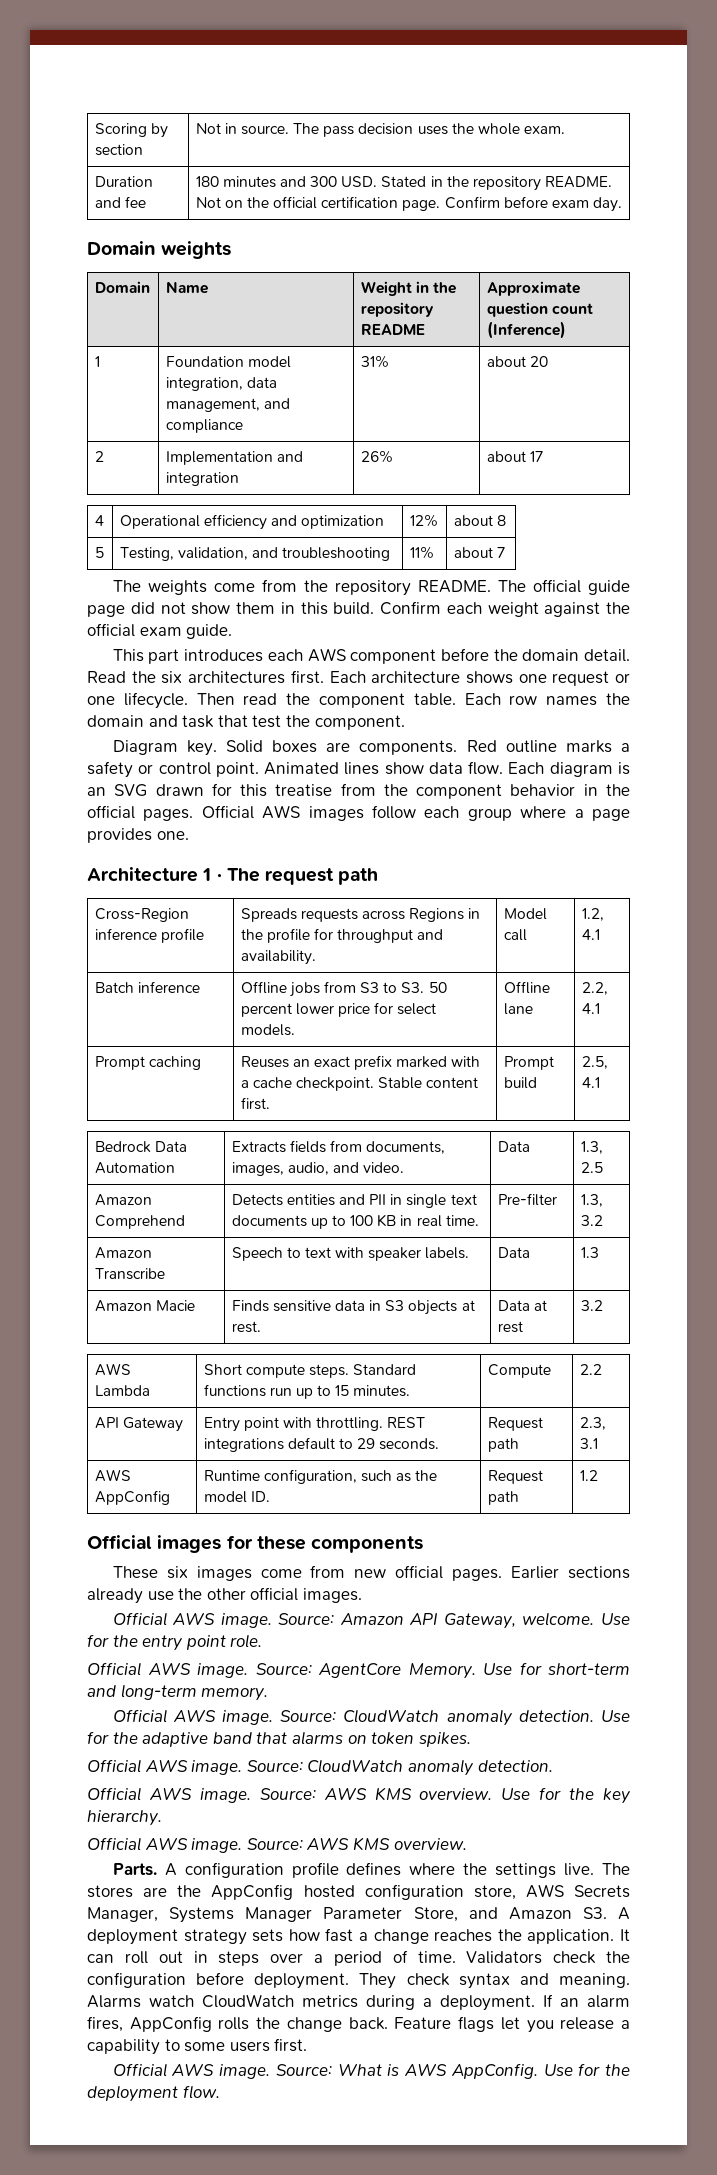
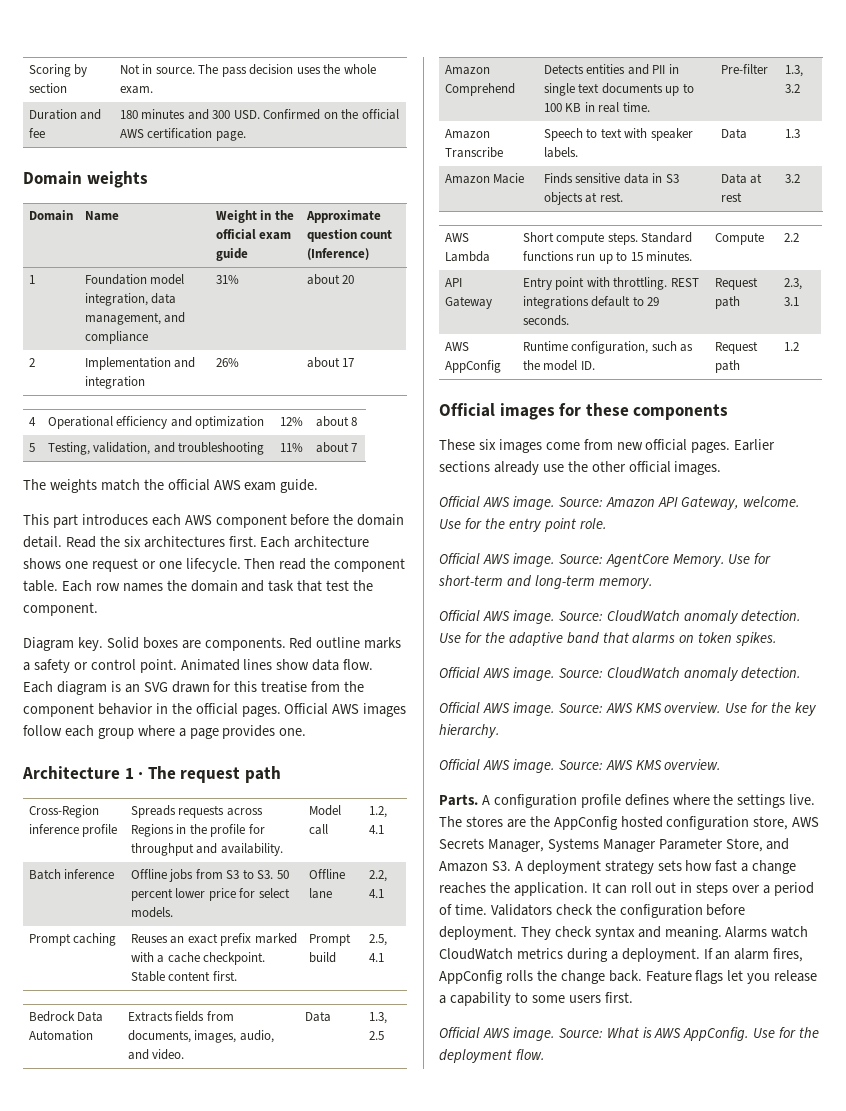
- Duration and fee | 180 minutes and 300 USD. Stated in the repository README. Not on the official certification page. Confirm before exam day.
+ Duration and fee | 180 minutes and 300 USD. Confirmed on the official AWS certification page.
- Domain | Name | Weight in the repository README | Approximate question count (Inference)
+ Domain | Name | Weight in the official exam guide | Approximate question count (Inference)
- The weights come from the repository README. The official guide page did not show them in this build. Confirm each weight against the official exam guide.
+ The weights match the official AWS exam guide.

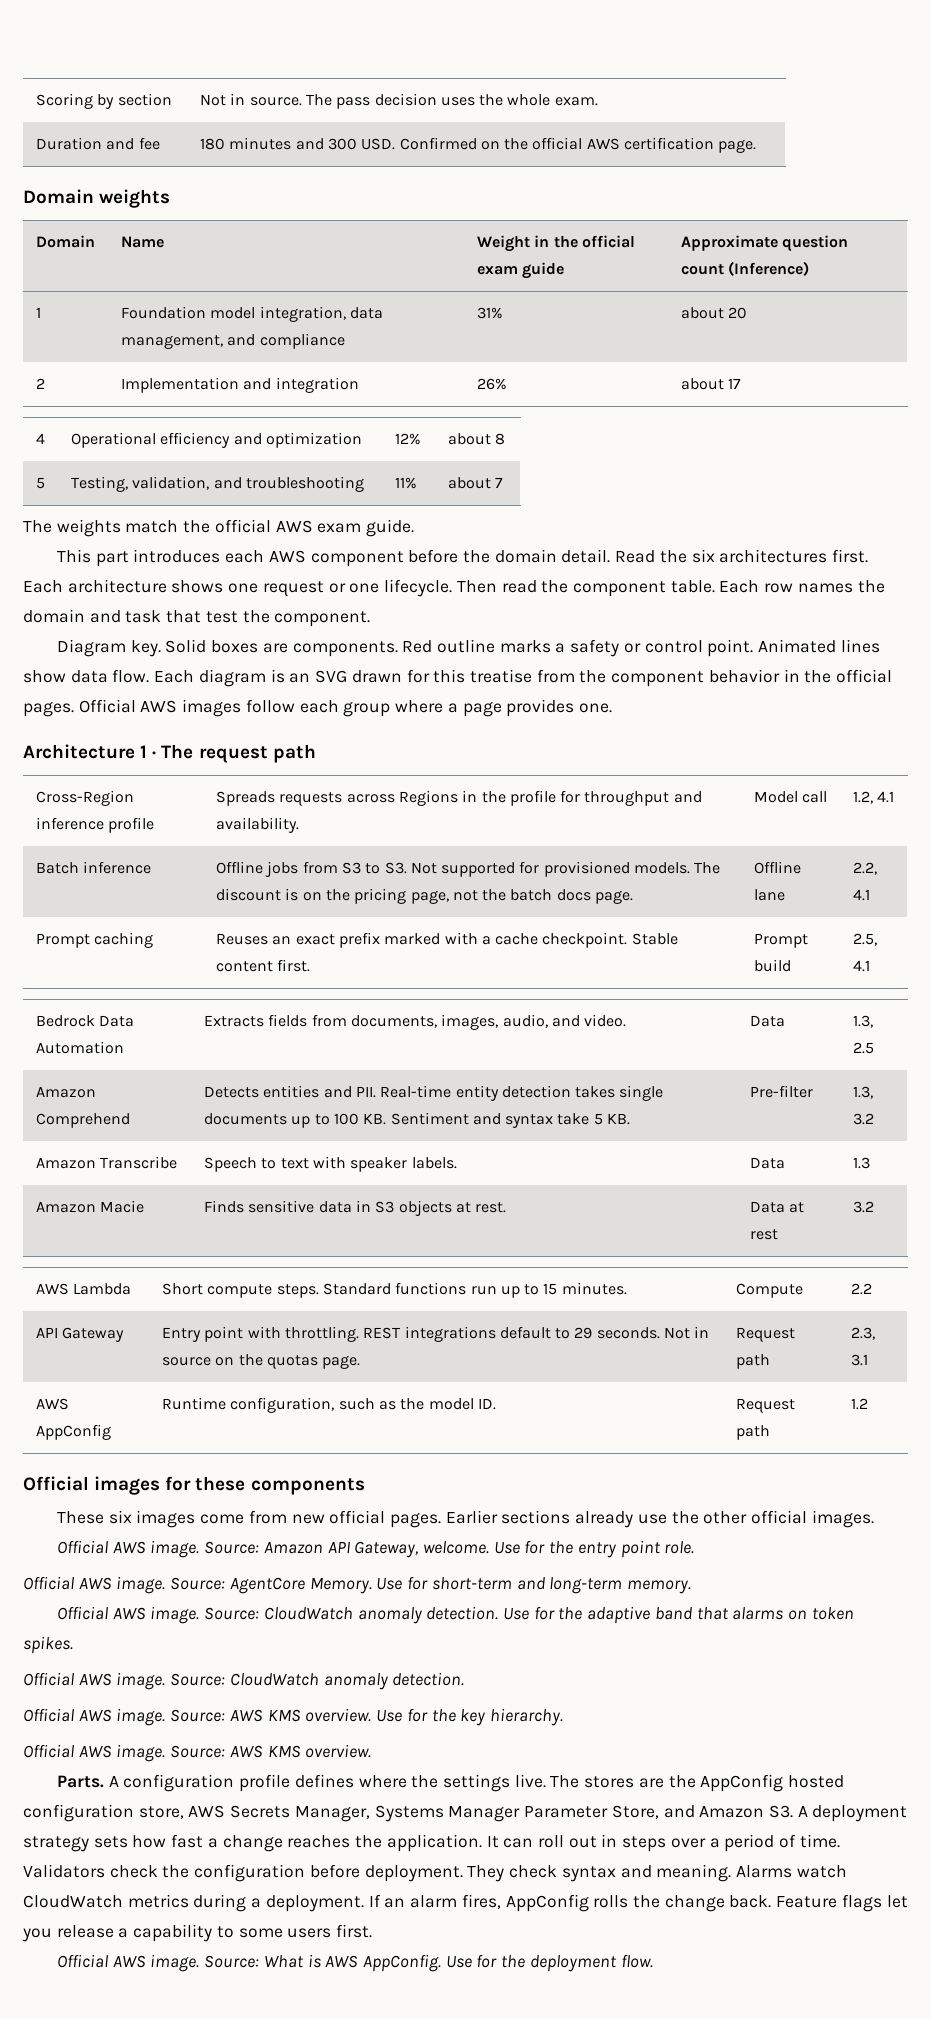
- Batch inference | Offline jobs from S3 to S3. 50 percent lower price for select models. | Offline lane | 2.2, 4.1
+ Batch inference | Offline jobs from S3 to S3. Not supported for provisioned models. The discount is on the pricing page, not the batch docs page. | Offline lane | 2.2, 4.1
- Amazon Comprehend | Detects entities and PII in single text documents up to 100 KB in real time. | Pre-filter | 1.3, 3.2
+ Amazon Comprehend | Detects entities and PII. Real-time entity detection takes single documents up to 100 KB. Sentiment and syntax take 5 KB. | Pre-filter | 1.3, 3.2
- API Gateway | Entry point with throttling. REST integrations default to 29 seconds. | Request path | 2.3, 3.1
+ API Gateway | Entry point with throttling. REST integrations default to 29 seconds. Not in source on the quotas page. | Request path | 2.3, 3.1

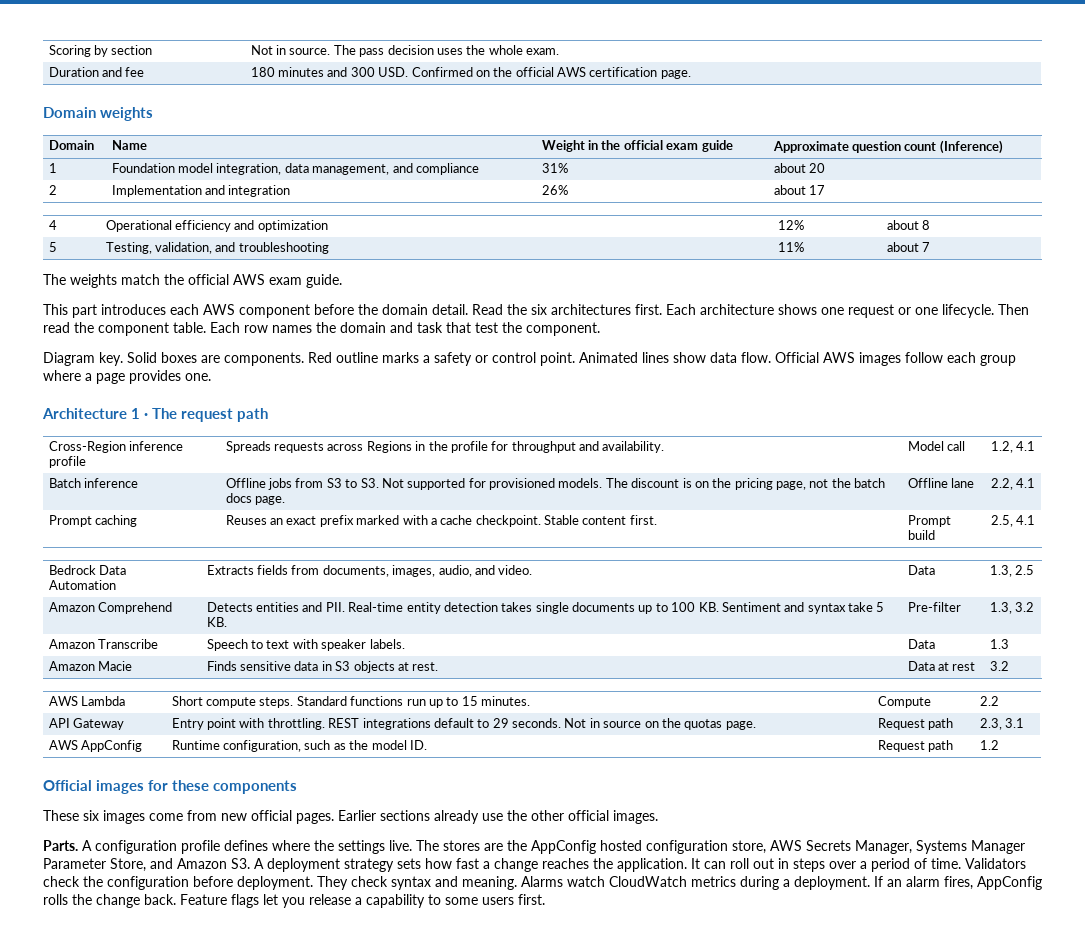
- Each diagram is an SVG drawn for this treatise from the component behavior in the official pages.
- Official AWS image. Source: Amazon API Gateway, welcome. Use for the entry point role.
- Official AWS image. Source: AgentCore Memory. Use for short-term and long-term memory.
- Official AWS image. Source: CloudWatch anomaly detection. Use for the adaptive band that alarms on token spikes.
- Official AWS image. Source: CloudWatch anomaly detection.
- Official AWS image. Source: AWS KMS overview. Use for the key hierarchy.
- Official AWS image. Source: AWS KMS overview.
- Official AWS image. Source: What is AWS AppConfig. Use for the deployment flow.

